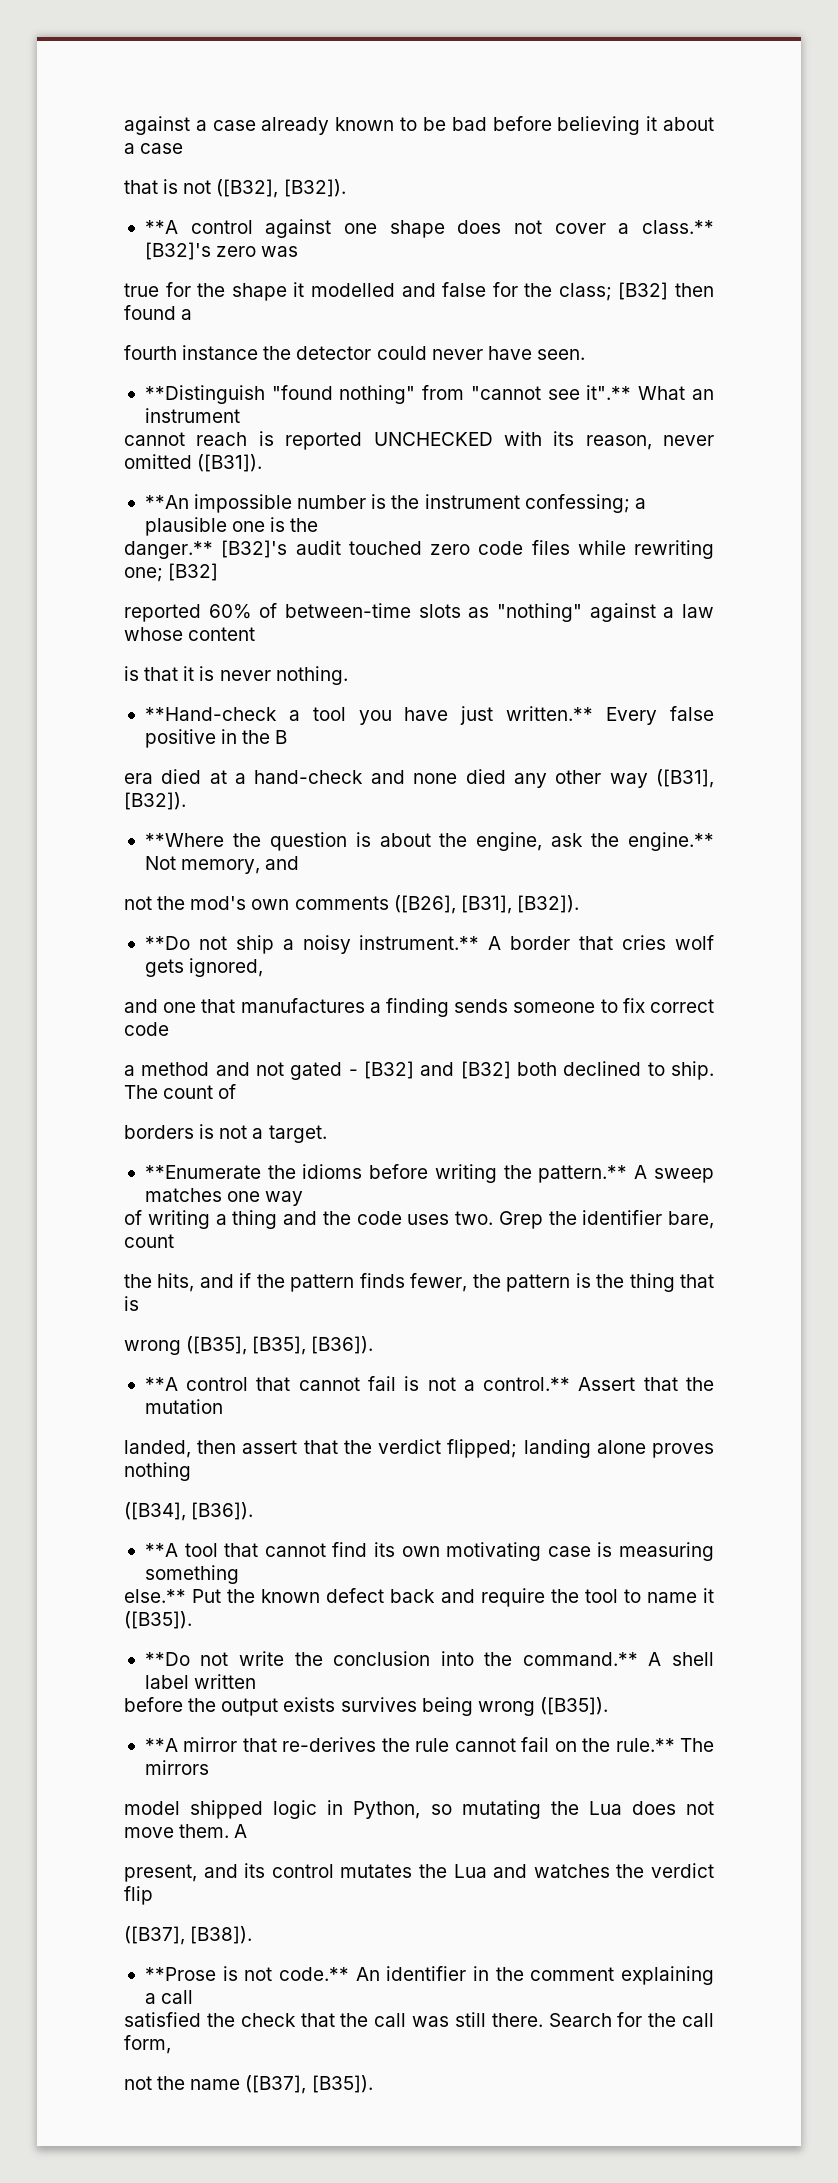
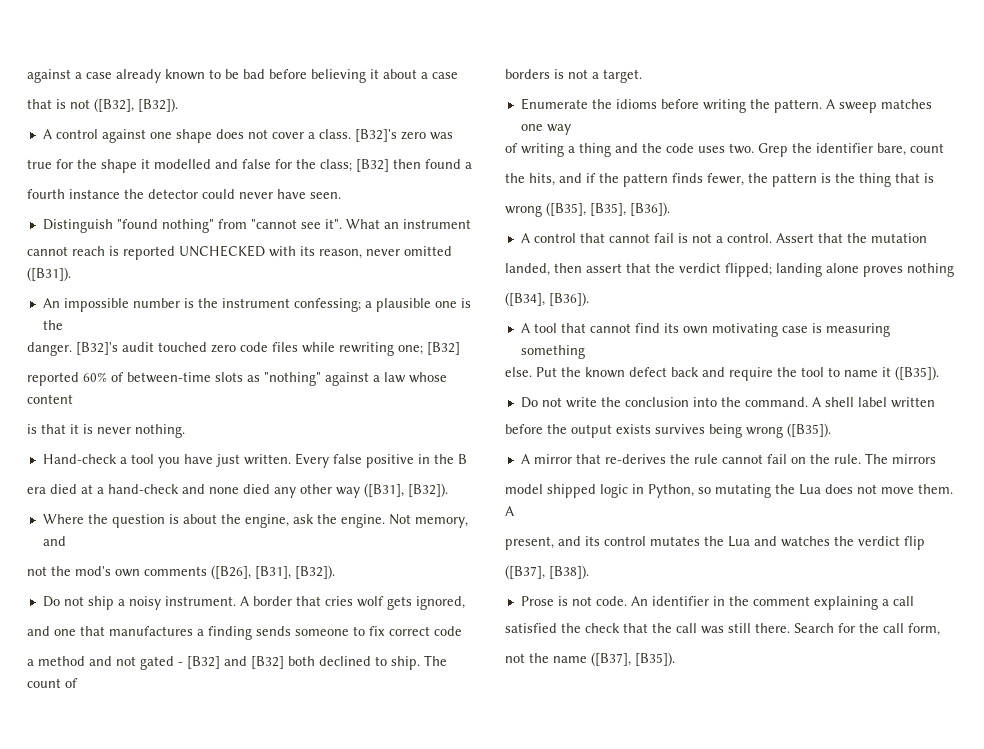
- **A control against one shape does not cover a class.** [B32]'s zero was
+ A control against one shape does not cover a class. [B32]'s zero was
- **Distinguish "found nothing" from "cannot see it".** What an instrument
+ Distinguish "found nothing" from "cannot see it". What an instrument
- **An impossible number is the instrument confessing; a plausible one is the
+ An impossible number is the instrument confessing; a plausible one is the
- danger.** [B32]'s audit touched zero code files while rewriting one; [B32]
+ danger. [B32]'s audit touched zero code files while rewriting one; [B32]
- **Hand-check a tool you have just written.** Every false positive in the B
+ Hand-check a tool you have just written. Every false positive in the B
- **Where the question is about the engine, ask the engine.** Not memory, and
+ Where the question is about the engine, ask the engine. Not memory, and
- **Do not ship a noisy instrument.** A border that cries wolf gets ignored,
+ Do not ship a noisy instrument. A border that cries wolf gets ignored,
- **Enumerate the idioms before writing the pattern.** A sweep matches one way
+ Enumerate the idioms before writing the pattern. A sweep matches one way
- **A control that cannot fail is not a control.** Assert that the mutation
+ A control that cannot fail is not a control. Assert that the mutation
- **A tool that cannot find its own motivating case is measuring something
+ A tool that cannot find its own motivating case is measuring something
- else.** Put the known defect back and require the tool to name it ([B35]).
+ else. Put the known defect back and require the tool to name it ([B35]).
- **Do not write the conclusion into the command.** A shell label written
+ Do not write the conclusion into the command. A shell label written
- **A mirror that re-derives the rule cannot fail on the rule.** The mirrors
+ A mirror that re-derives the rule cannot fail on the rule. The mirrors
- **Prose is not code.** An identifier in the comment explaining a call
+ Prose is not code. An identifier in the comment explaining a call

